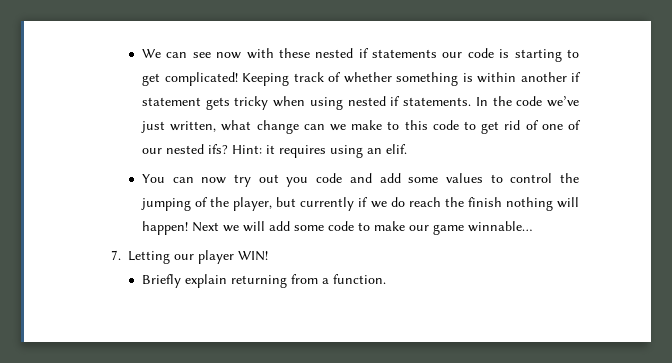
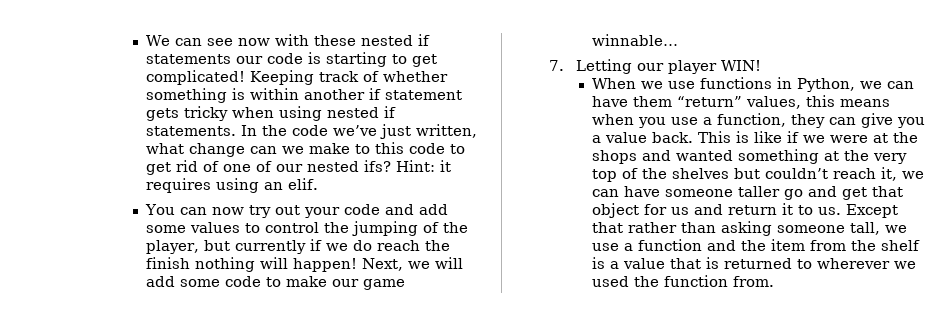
- You can now try out you code and add some values to control the jumping of the player, but currently if we do reach the finish nothing will happen!
+ You can now try out your code and add some values to control the jumping of the player, but currently if we do reach the finish nothing will happen!
- Next we will add some code to make our game winnable…
+ Next, we will add some code to make our game winnable…
- Briefly explain returning from a function.
+ When we use functions in Python, we can have them “return” values, this means when you use a function, they can give you a value back. This is like if we were at the shops and wanted something at the very top of the shelves but couldn’t reach it, we can have someone taller go and get that object for us and return it to us. Except that rather than asking someone tall, we use a function and the item from the shelf is a value that is returned to wherever we used the function from.

